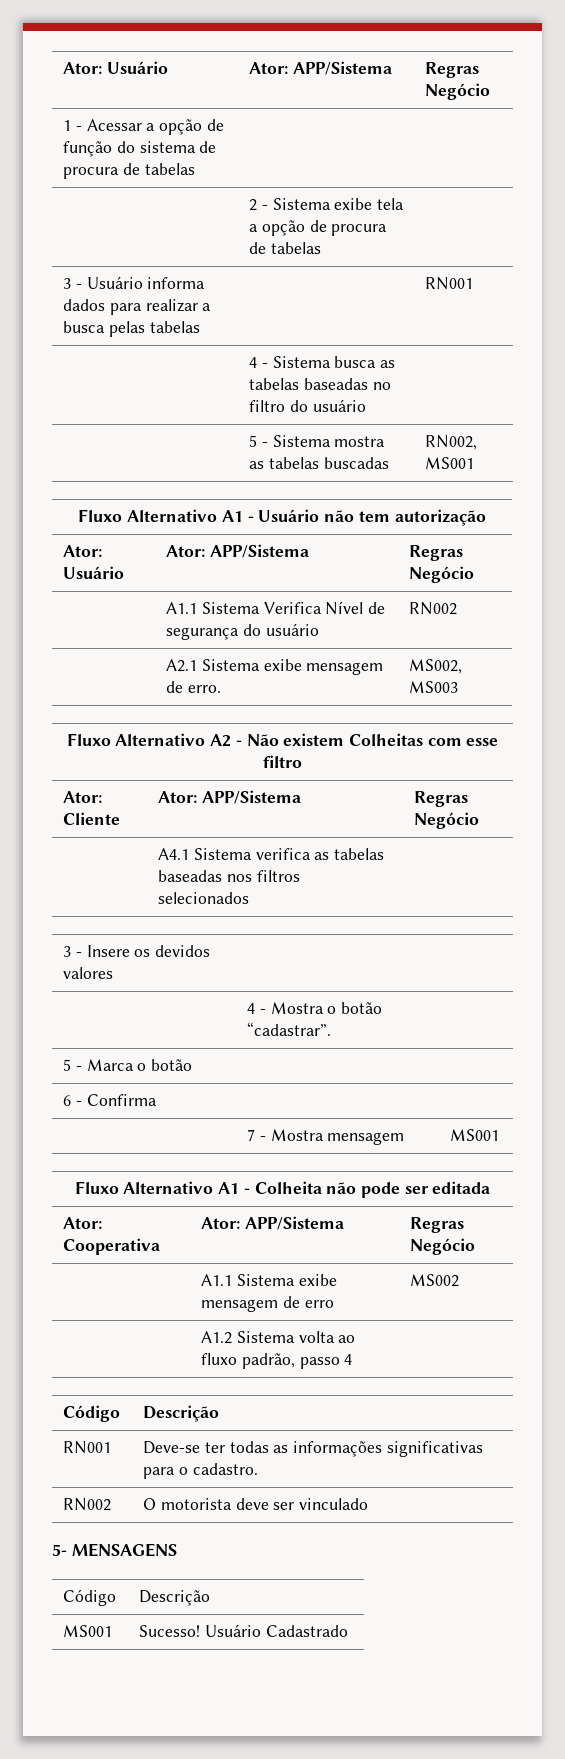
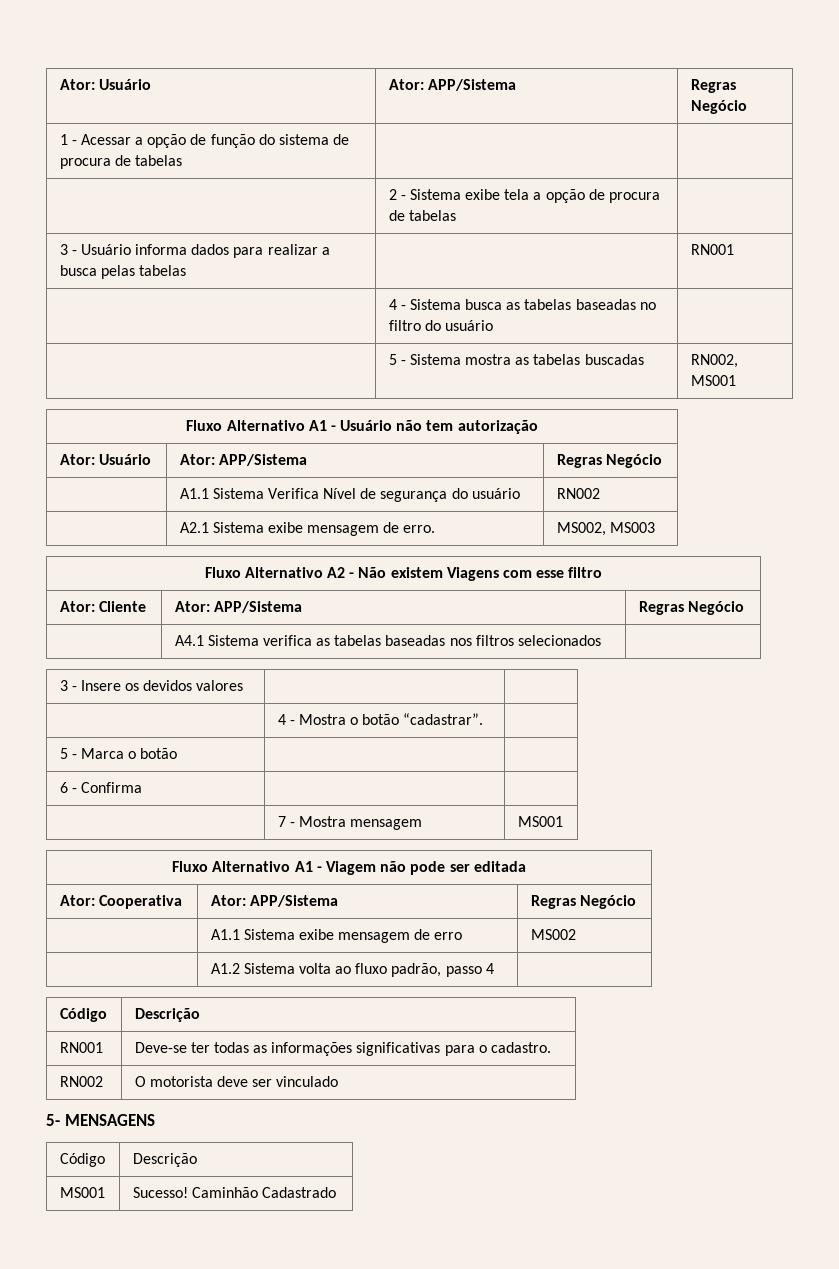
- Fluxo Alternativo A2 - Não existem Colheitas com esse filtro
+ Fluxo Alternativo A2 - Não existem Viagens com esse filtro
- Fluxo Alternativo A1 - Colheita não pode ser editada
+ Fluxo Alternativo A1 - Viagem não pode ser editada
- MS001 | Sucesso! Usuário Cadastrado
+ MS001 | Sucesso! Caminhão Cadastrado

